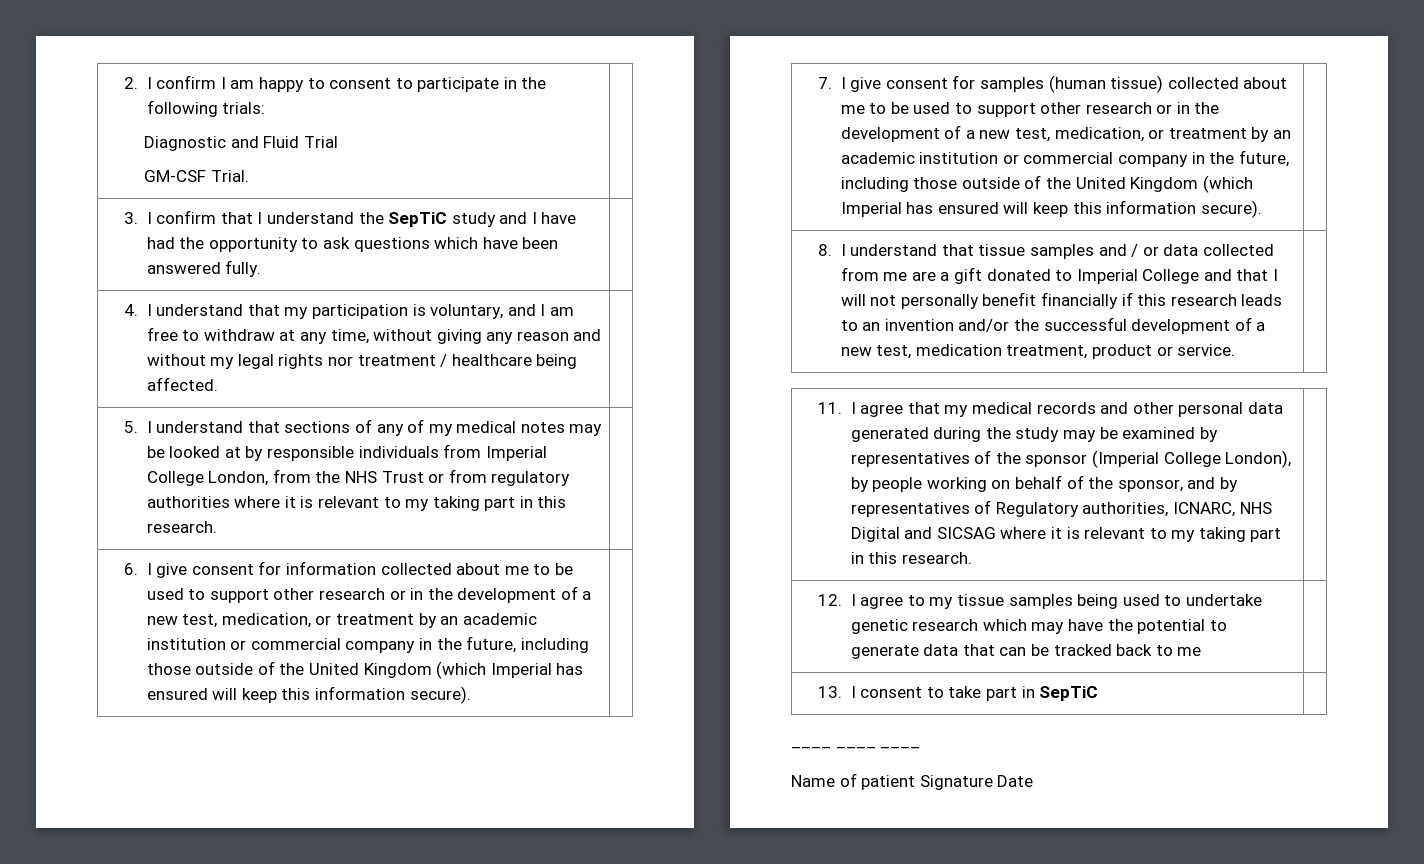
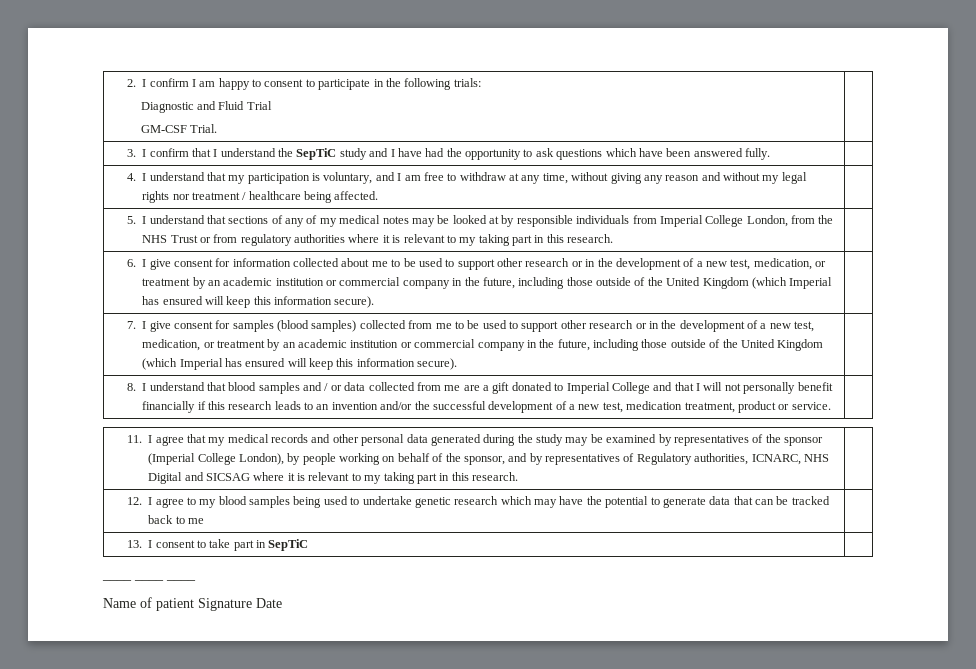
- 7. I give consent for samples (human tissue) collected about me to be used to support other research or in the development of a new test, medication, or treatment by an academic institution or commercial company in the future, including those outside of the United Kingdom (which Imperial has ensured will keep this information secure).
+ 7. I give consent for samples (blood samples) collected from me to be used to support other research or in the development of a new test, medication, or treatment by an academic institution or commercial company in the future, including those outside of the United Kingdom (which Imperial has ensured will keep this information secure).
- 8. I understand that tissue samples and / or data collected from me are a gift donated to Imperial College and that I will not personally benefit financially if this research leads to an invention and/or the successful development of a new test, medication treatment, product or service.
+ 8. I understand that blood samples and / or data collected from me are a gift donated to Imperial College and that I will not personally benefit financially if this research leads to an invention and/or the successful development of a new test, medication treatment, product or service.
- 12. I agree to my tissue samples being used to undertake genetic research which may have the potential to generate data that can be tracked back to me |
+ 12. I agree to my blood samples being used to undertake genetic research which may have the potential to generate data that can be tracked back to me |

